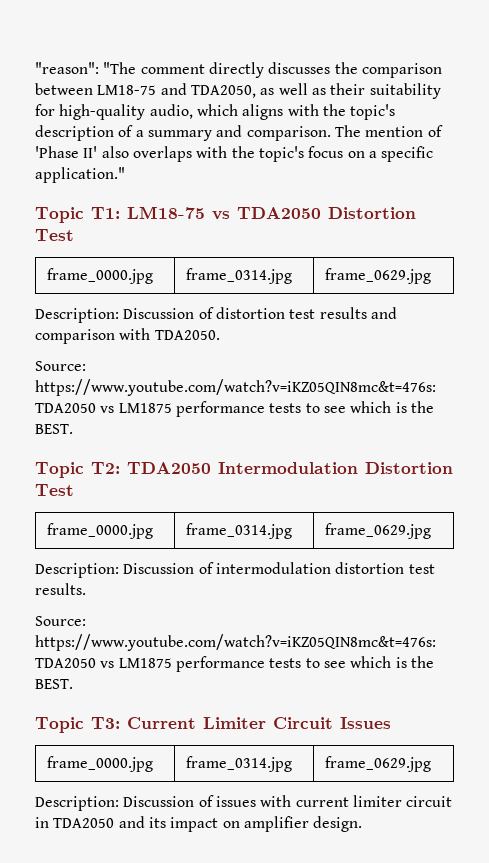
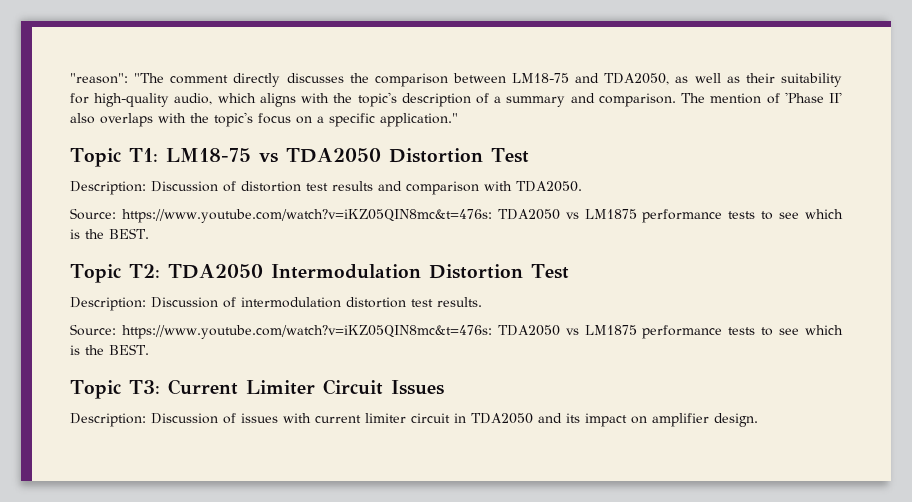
  Topic T1: LM18-75 vs TDA2050 Distortion Test
- frame_0000.jpg | frame_0314.jpg | frame_0629.jpg
  Topic T2: TDA2050 Intermodulation Distortion Test
- frame_0000.jpg | frame_0314.jpg | frame_0629.jpg
  Topic T3: Current Limiter Circuit Issues
- frame_0000.jpg | frame_0314.jpg | frame_0629.jpg

